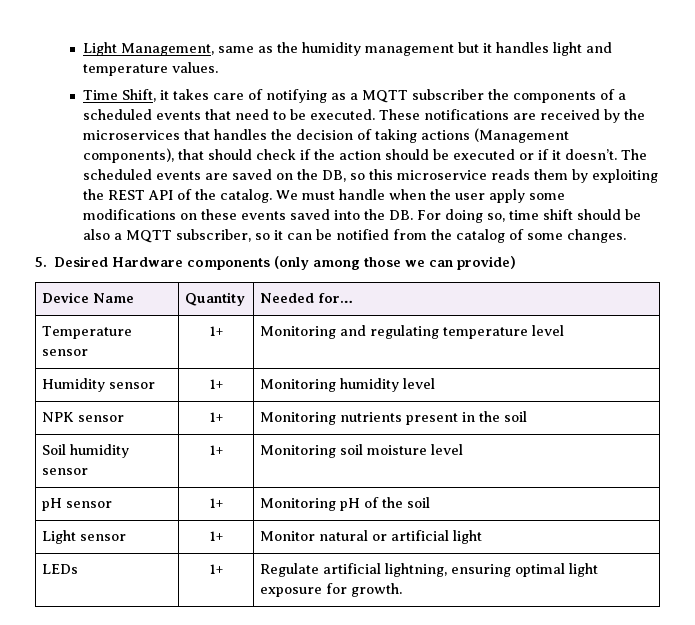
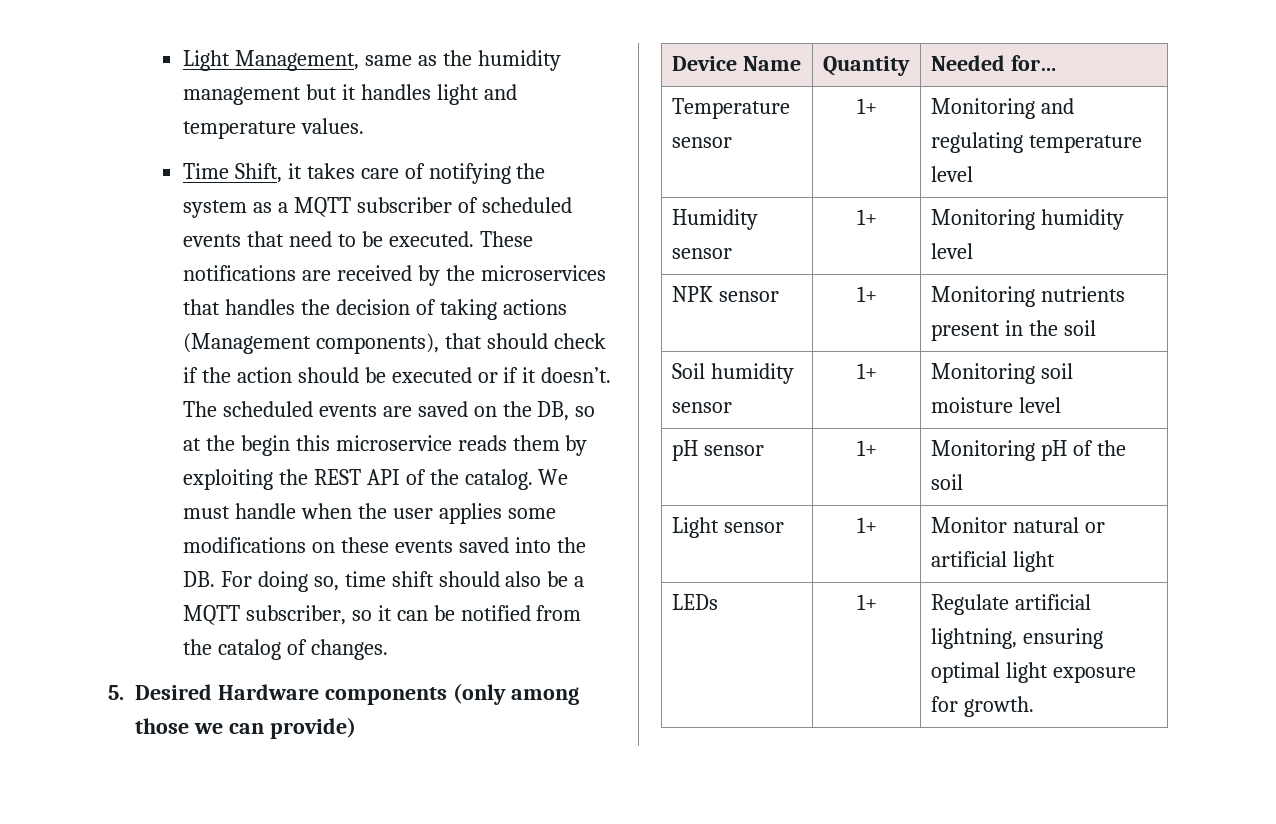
- Time Shift, it takes care of notifying as a MQTT subscriber the components of a scheduled events that need to be executed.
+ Time Shift, it takes care of notifying the system as a MQTT subscriber of scheduled events that need to be executed.
- The scheduled events are saved on the DB, so this microservice reads them by exploiting the REST API of the catalog.
+ The scheduled events are saved on the DB, so at the begin this microservice reads them by exploiting the REST API of the catalog.
- We must handle when the user apply some modifications on these events saved into the DB. For doing so, time shift should be also a MQTT subscriber, so it can be notified from the catalog of some changes.
+ We must handle when the user applies some modifications on these events saved into the DB. For doing so, time shift should also be a MQTT subscriber, so it can be notified from the catalog of changes.

